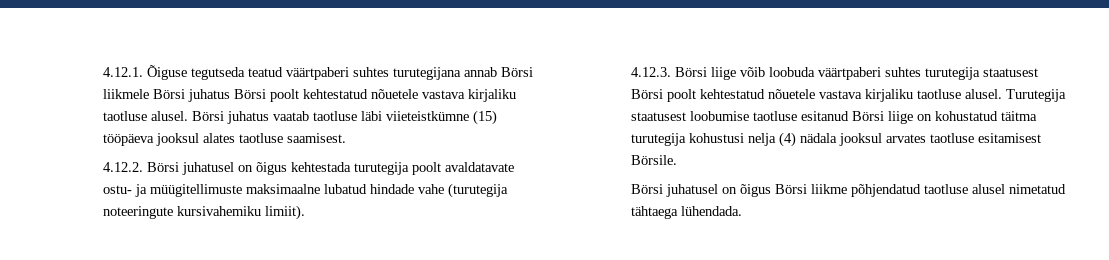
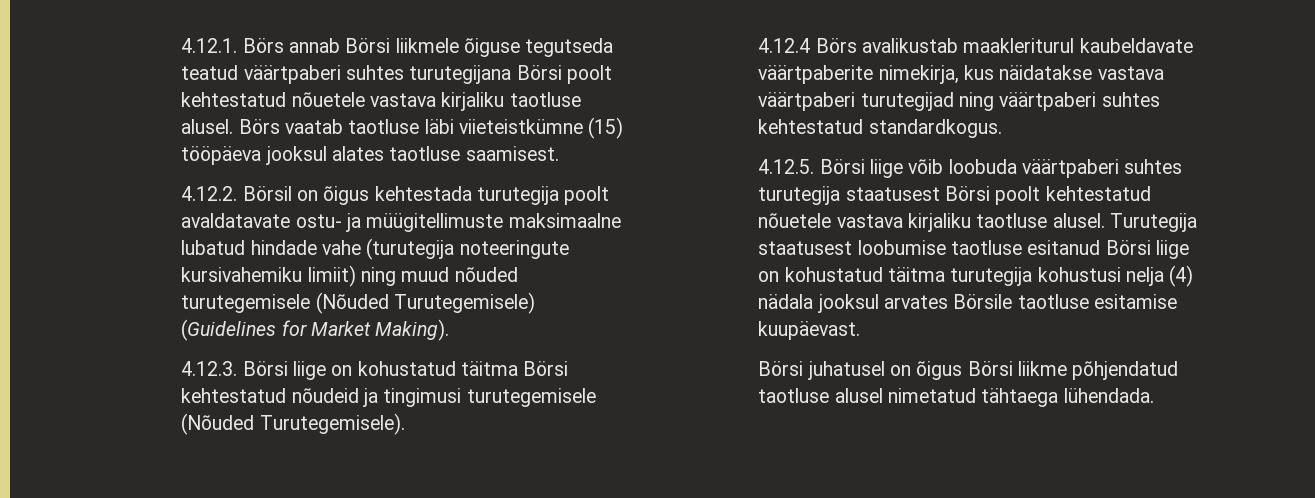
- 4.12.1. Õiguse tegutseda teatud väärtpaberi suhtes turutegijana annab Börsi liikmele Börsi juhatus Börsi poolt kehtestatud nõuetele vastava kirjaliku taotluse alusel. Börsi juhatus vaatab taotluse läbi viieteistkümne (15) tööpäeva jooksul alates taotluse saamisest.
+ 4.12.1. Börs annab Börsi liikmele õiguse tegutseda teatud väärtpaberi suhtes turutegijana Börsi poolt kehtestatud nõuetele vastava kirjaliku taotluse alusel. Börs vaatab taotluse läbi viieteistkümne (15) tööpäeva jooksul alates taotluse saamisest.
- 4.12.2. Börsi juhatusel on õigus kehtestada turutegija poolt avaldatavate ostu- ja müügitellimuste maksimaalne lubatud hindade vahe (turutegija noteeringute kursivahemiku limiit).
- 4.12.3. Börsi liige võib loobuda väärtpaberi suhtes turutegija staatusest Börsi poolt kehtestatud nõuetele vastava kirjaliku taotluse alusel.
+ 4.12.2. Börsil on õigus kehtestada turutegija poolt avaldatavate ostu- ja müügitellimuste maksimaalne lubatud hindade vahe (turutegija noteeringute kursivahemiku limiit) ning muud nõuded turutegemisele (Nõuded Turutegemisele) (Guidelines for Market Making).
+ 4.12.3. Börsi liige on kohustatud täitma Börsi kehtestatud nõudeid ja tingimusi turutegemisele (Nõuded Turutegemisele).
+ 4.12.4 Börs avalikustab maakleriturul kaubeldavate väärtpaberite nimekirja, kus näidatakse vastava väärtpaberi turutegijad ning väärtpaberi suhtes kehtestatud standardkogus.
+ 4.12.5. Börsi liige võib loobuda väärtpaberi suhtes turutegija staatusest Börsi poolt kehtestatud nõuetele vastava kirjaliku taotluse alusel.
- Turutegija staatusest loobumise taotluse esitanud Börsi liige on kohustatud täitma turutegija kohustusi nelja (4) nädala jooksul arvates taotluse esitamisest Börsile.
+ Turutegija staatusest loobumise taotluse esitanud Börsi liige on kohustatud täitma turutegija kohustusi nelja (4) nädala jooksul arvates Börsile taotluse esitamise kuupäevast.

